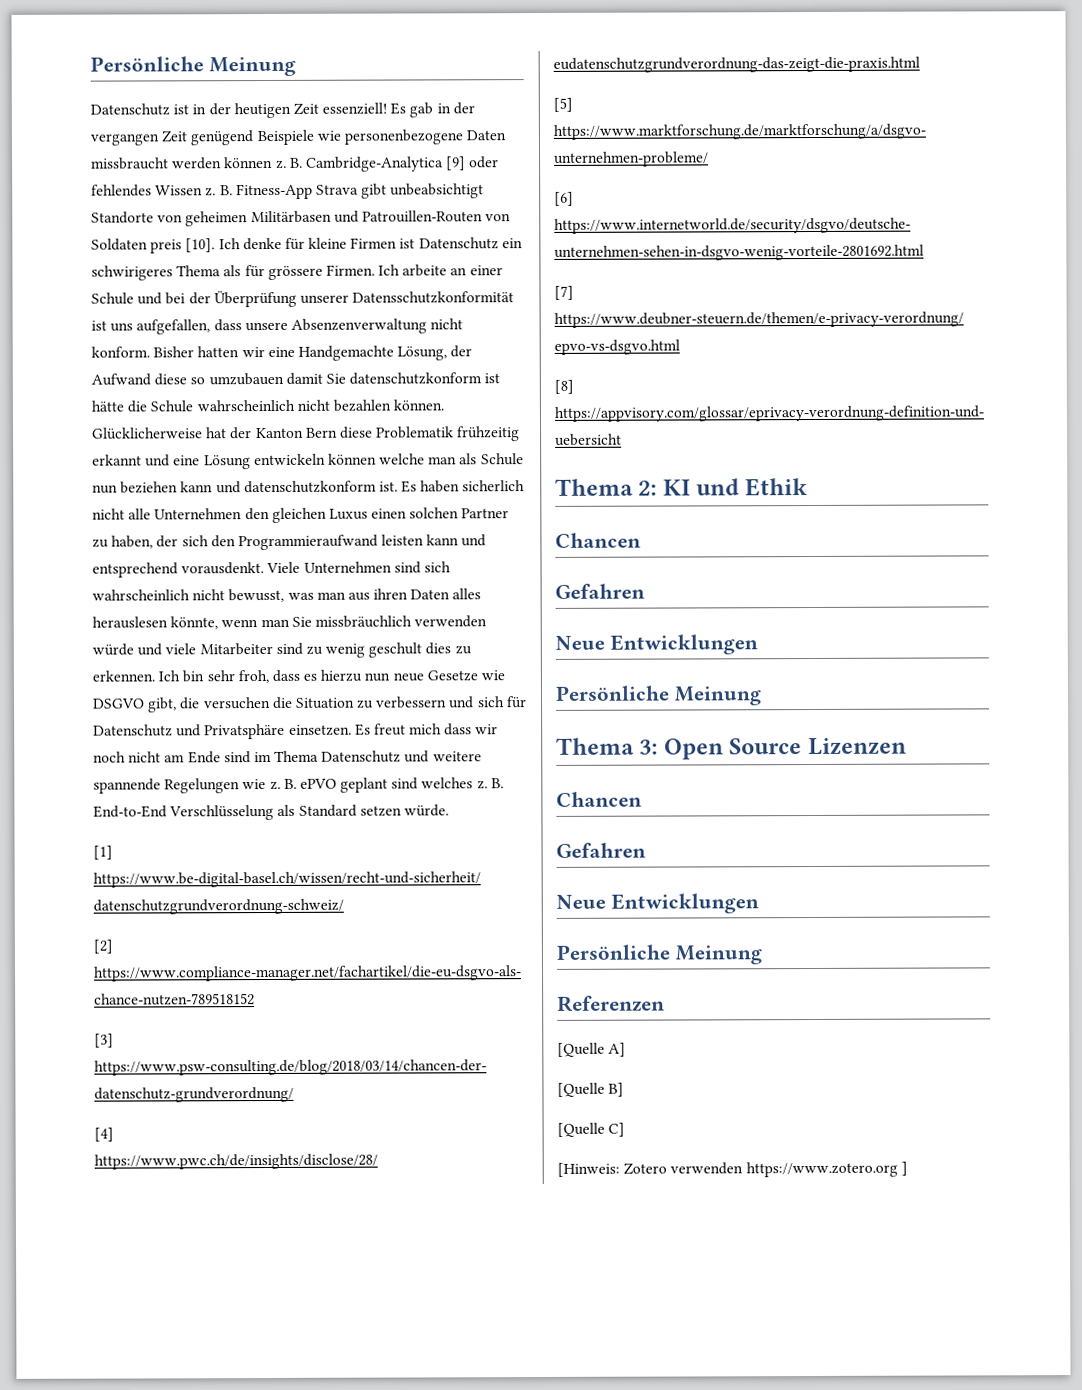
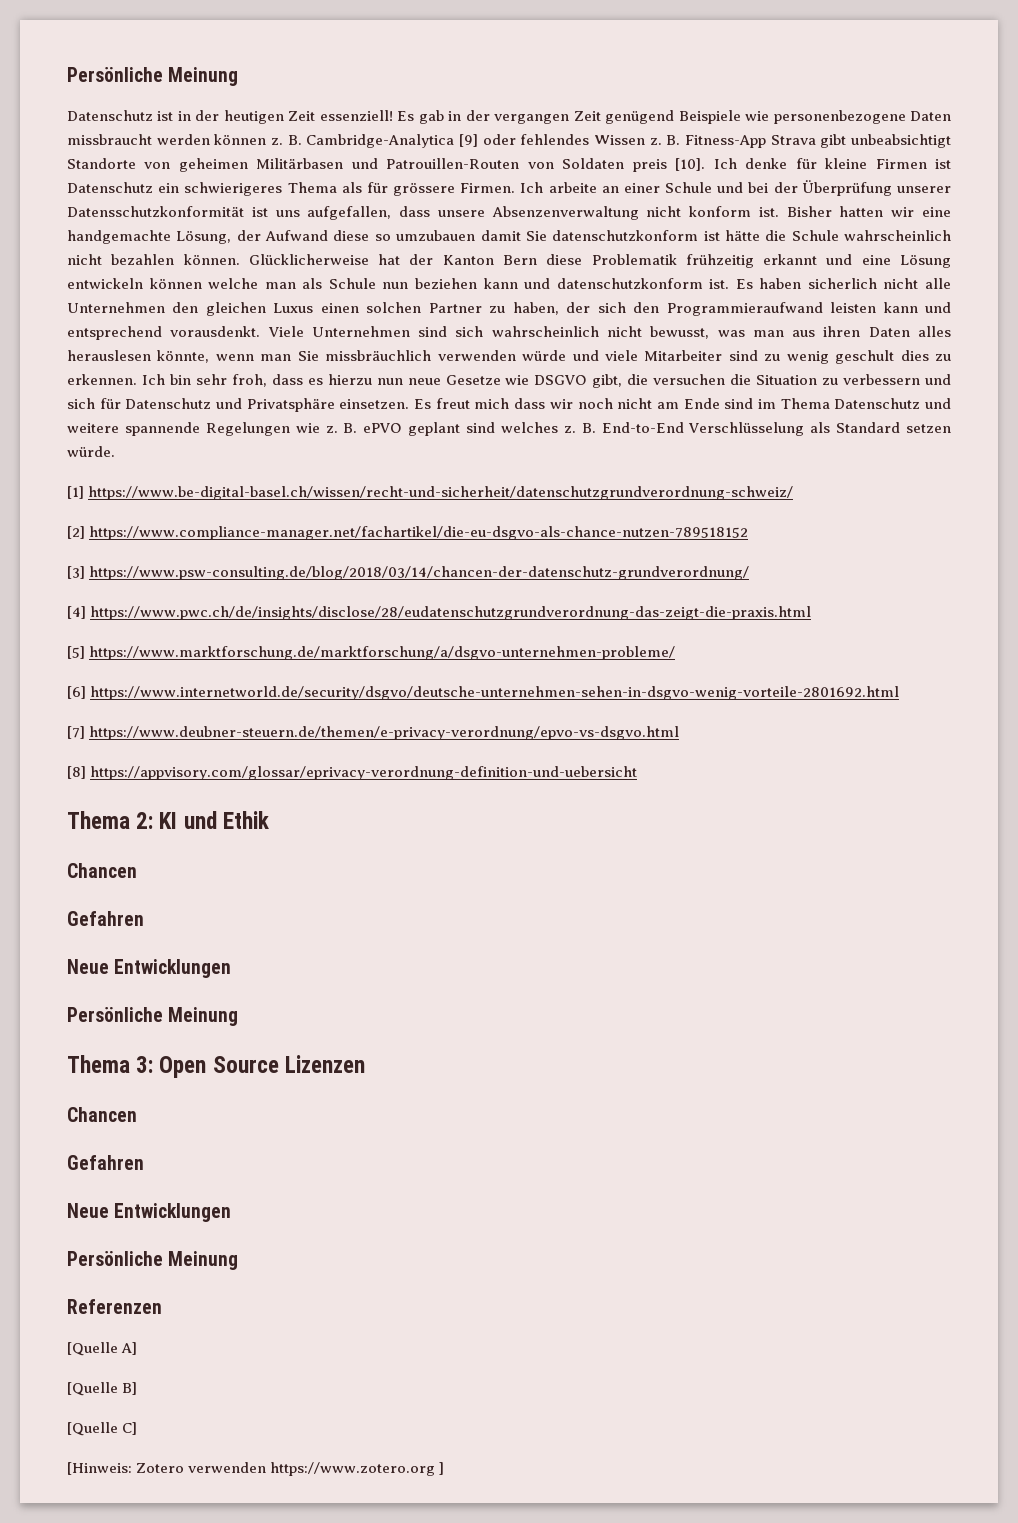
- Ich denke für kleine Firmen ist Datenschutz ein schwirigeres Thema als für grössere Firmen.
+ Ich denke für kleine Firmen ist Datenschutz ein schwierigeres Thema als für grössere Firmen.
- Ich arbeite an einer Schule und bei der Überprüfung unserer Datensschutzkonformität ist uns aufgefallen, dass unsere Absenzenverwaltung nicht konform.
+ Ich arbeite an einer Schule und bei der Überprüfung unserer Datensschutzkonformität ist uns aufgefallen, dass unsere Absenzenverwaltung nicht konform ist.
- Bisher hatten wir eine Handgemachte Lösung, der Aufwand diese so umzubauen damit Sie datenschutzkonform ist hätte die Schule wahrscheinlich nicht bezahlen können.
+ Bisher hatten wir eine handgemachte Lösung, der Aufwand diese so umzubauen damit Sie datenschutzkonform ist hätte die Schule wahrscheinlich nicht bezahlen können.

